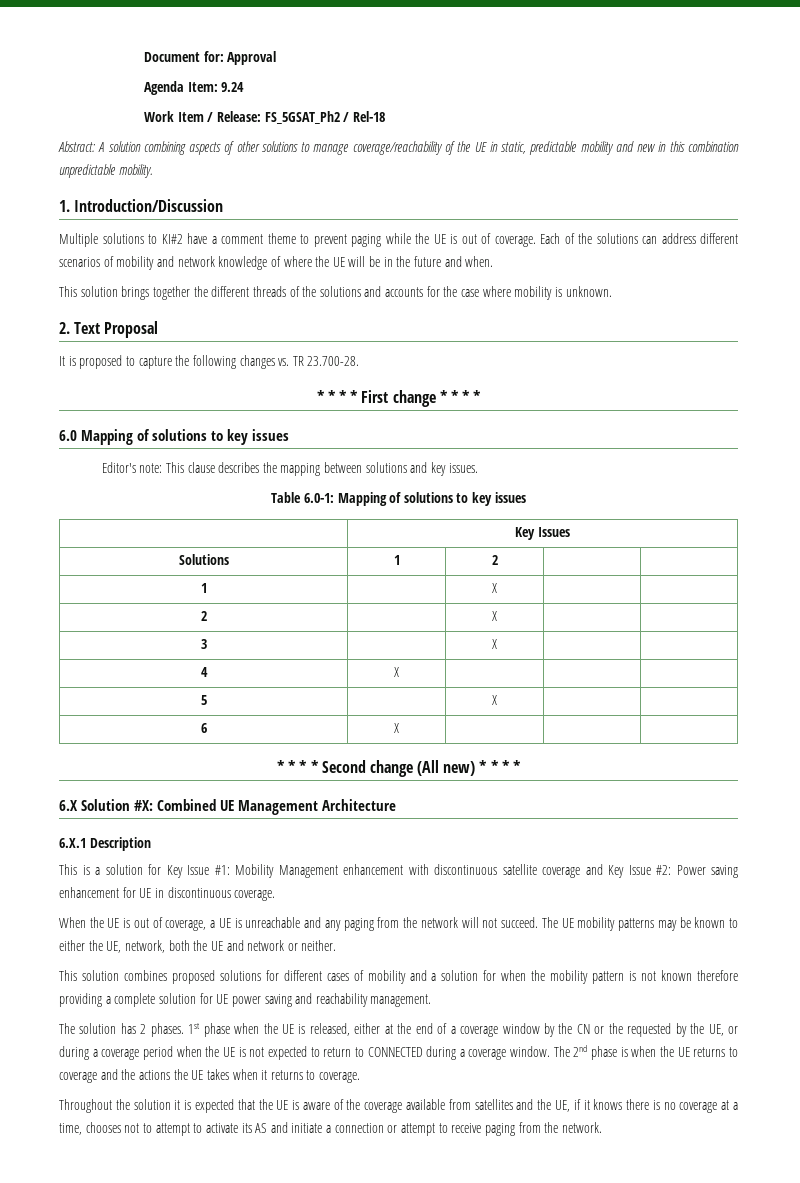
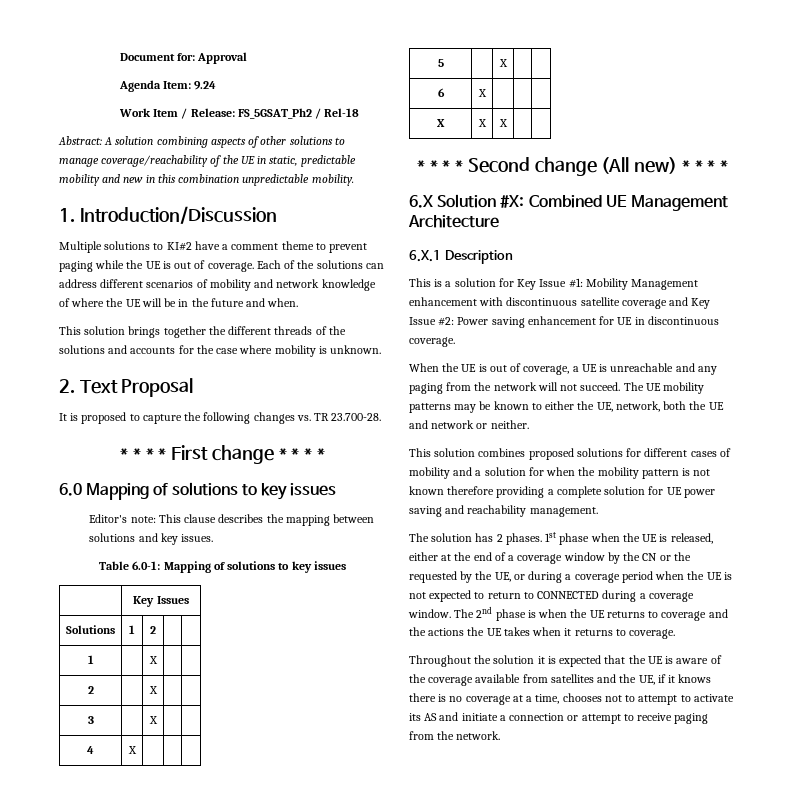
+ X | X | X | |

